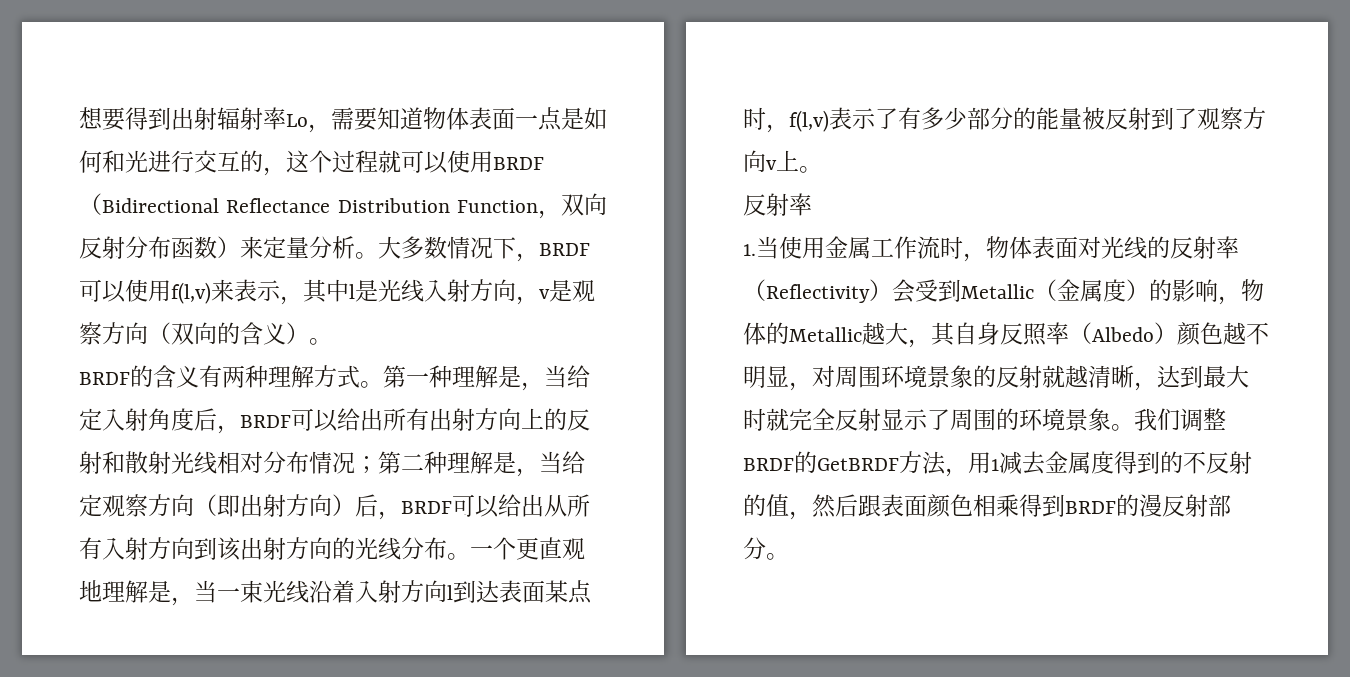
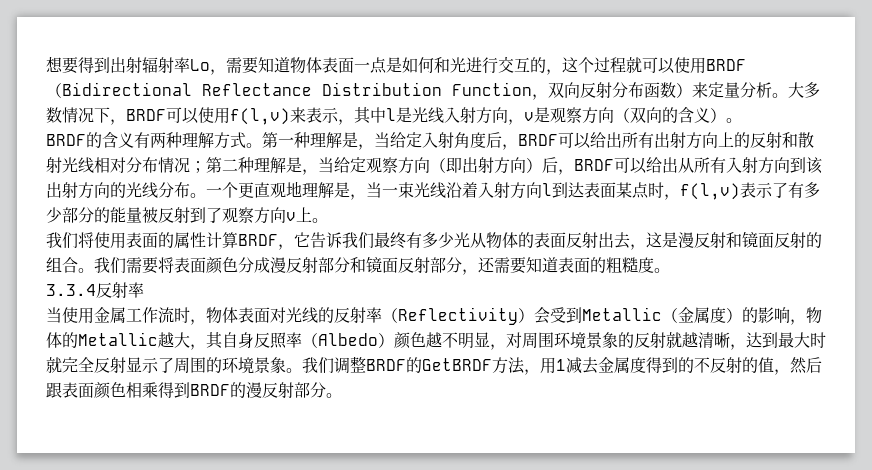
  一个更直观地理解是，当一束光线沿着入射方向l到达表面某点时，f(l,v)表示了有多少部分的能量被反射到了观察方向v上。
- 反射率
+ 我们将使用表面的属性计算BRDF，它告诉我们最终有多少光从物体的表面反射出去，这是漫反射和镜面反射的组合。我们需要将表面颜色分成漫反射部分和镜面反射部分，还需要知道表面的粗糙度。
+ 3.3.4反射率
- 1.当使用金属工作流时，物体表面对光线的反射率（Reflectivity）会受到Metallic（金属度）的影响，物体的Metallic越大，其自身反照率（Albedo）颜色越不明显，对周围环境景象的反射就越清晰，达到最大时就完全反射显示了周围的环境景象。
+ 当使用金属工作流时，物体表面对光线的反射率（Reflectivity）会受到Metallic（金属度）的影响，物体的Metallic越大，其自身反照率（Albedo）颜色越不明显，对周围环境景象的反射就越清晰，达到最大时就完全反射显示了周围的环境景象。

